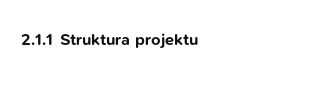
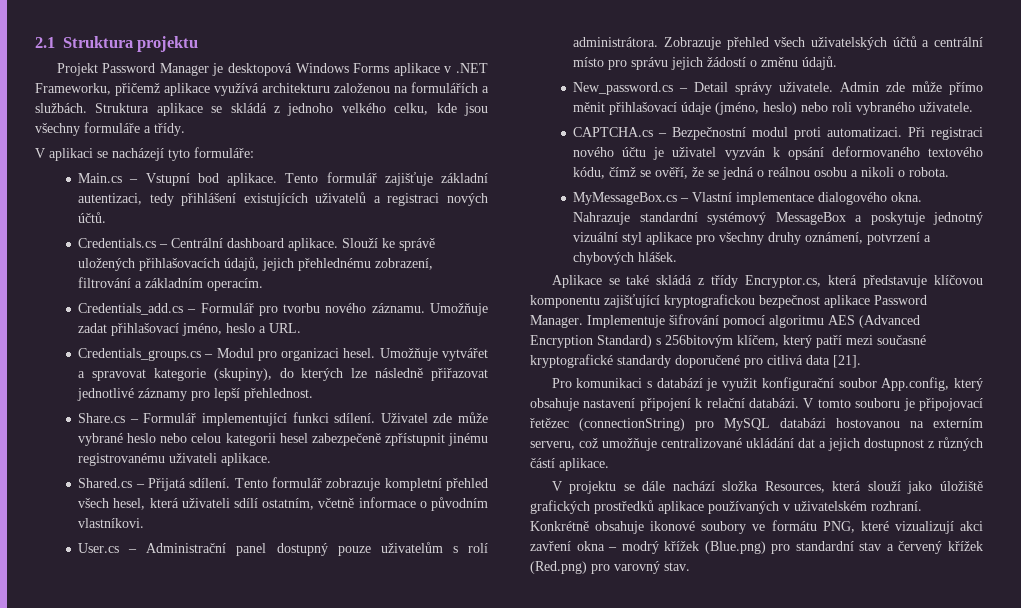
- 2.1.1 Struktura projektu
+ 2.1 Struktura projektu
+ Projekt Password Manager je desktopová Windows Forms aplikace v .NET Frameworku, přičemž aplikace využívá architekturu založenou na formulářích a službách. Struktura aplikace se skládá z jednoho velkého celku, kde jsou všechny formuláře a třídy.
+ V aplikaci se nacházejí tyto formuláře:
+ Main.cs – Vstupní bod aplikace. Tento formulář zajišťuje základní autentizaci, tedy přihlášení existujících uživatelů a registraci nových účtů.
+ Credentials.cs – Centrální dashboard aplikace. Slouží ke správě uložených přihlašovacích údajů, jejich přehlednému zobrazení, filtrování a základním operacím.
+ Credentials_add.cs – Formulář pro tvorbu nového záznamu. Umožňuje zadat přihlašovací jméno, heslo a URL.
+ Credentials_groups.cs – Modul pro organizaci hesel. Umožňuje vytvářet a spravovat kategorie (skupiny), do kterých lze následně přiřazovat jednotlivé záznamy pro lepší přehlednost.
+ Share.cs – Formulář implementující funkci sdílení. Uživatel zde může vybrané heslo nebo celou kategorii hesel zabezpečeně zpřístupnit jinému registrovanému uživateli aplikace.
+ Shared.cs – Přijatá sdílení. Tento formulář zobrazuje kompletní přehled všech hesel, která uživateli sdílí ostatním, včetně informace o původním vlastníkovi.
+ User.cs – Administrační panel dostupný pouze uživatelům s rolí administrátora. Zobrazuje přehled všech uživatelských účtů a centrální místo pro správu jejich žádostí o změnu údajů.
+ New_password.cs – Detail správy uživatele. Admin zde může přímo měnit přihlašovací údaje (jméno, heslo) nebo roli vybraného uživatele.
+ CAPTCHA.cs – Bezpečnostní modul proti automatizaci. Při registraci nového účtu je uživatel vyzván k opsání deformovaného textového kódu, čímž se ověří, že se jedná o reálnou osobu a nikoli o robota.
+ MyMessageBox.cs – Vlastní implementace dialogového okna. Nahrazuje standardní systémový MessageBox a poskytuje jednotný vizuální styl aplikace pro všechny druhy oznámení, potvrzení a chybových hlášek.
+ Aplikace se také skládá z třídy Encryptor.cs, která představuje klíčovou komponentu zajišťující kryptografickou bezpečnost aplikace Password Manager. Implementuje šifrování pomocí algoritmu AES (Advanced Encryption Standard) s 256bitovým klíčem, který patří mezi současné kryptografické standardy doporučené pro citlivá data [21].
+ Pro komunikaci s databází je využit konfigurační soubor App.config, který obsahuje nastavení připojení k relační databázi. V tomto souboru je připojovací řetězec (connectionString) pro MySQL databázi hostovanou na externím serveru, což umožňuje centralizované ukládání dat a jejich dostupnost z různých částí aplikace.
+ V projektu se dále nachází složka Resources, která slouží jako úložiště grafických prostředků aplikace používaných v uživatelském rozhraní. Konkrétně obsahuje ikonové soubory ve formátu PNG, které vizualizují akci zavření okna – modrý křížek (Blue.png) pro standardní stav a červený křížek (Red.png) pro varovný stav.

